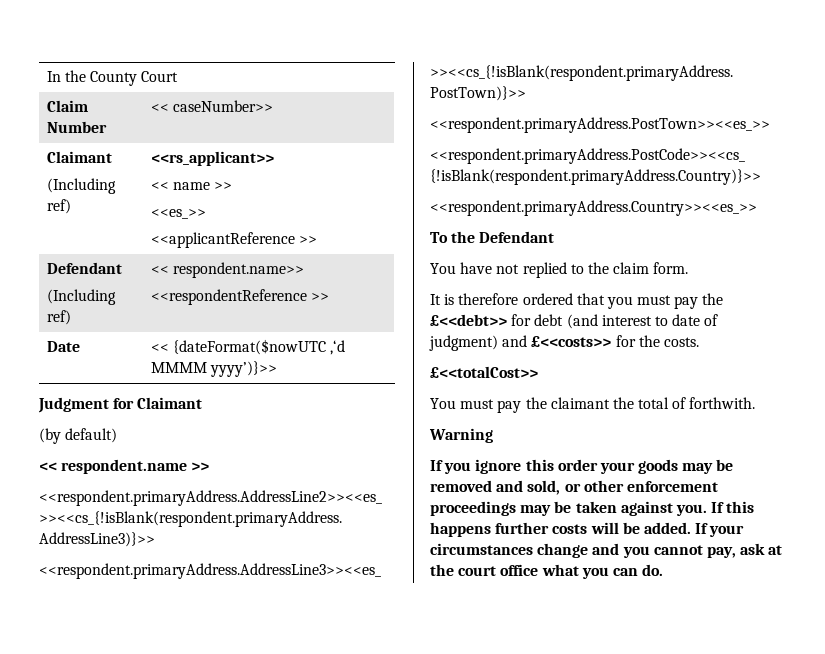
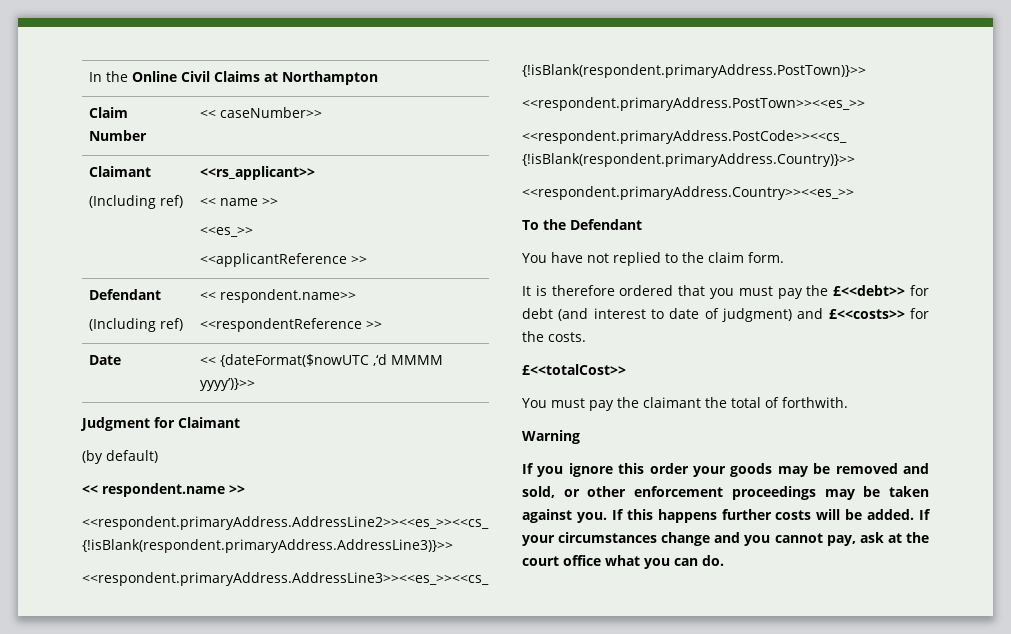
- In the County Court
+ In the Online Civil Claims at Northampton

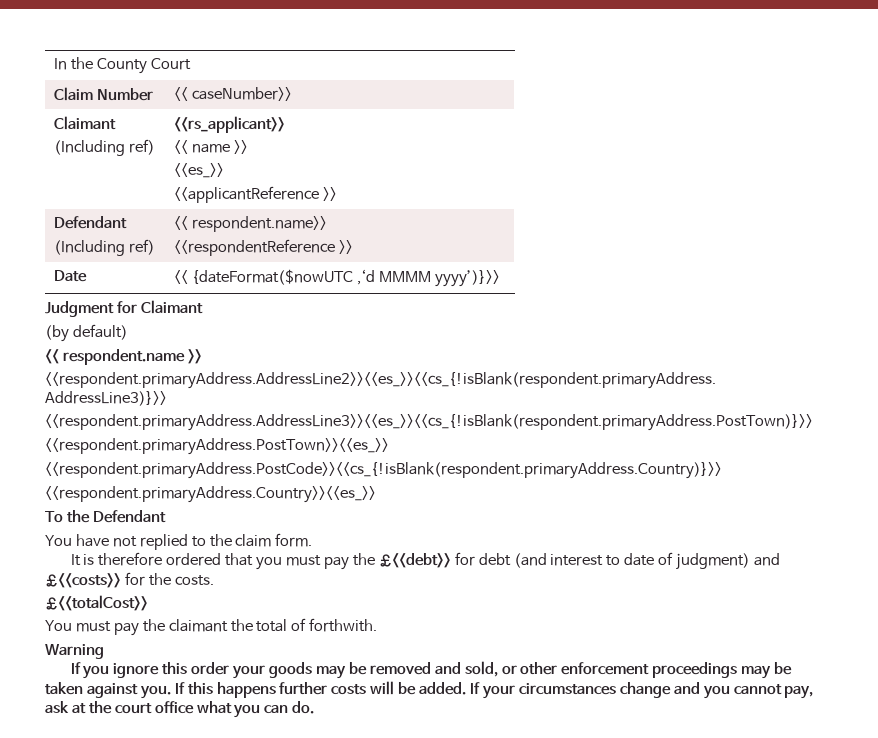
- In the Online Civil Claims at Northampton
+ In the County Court

